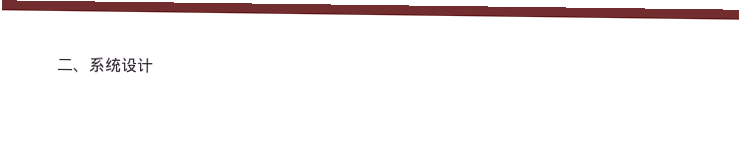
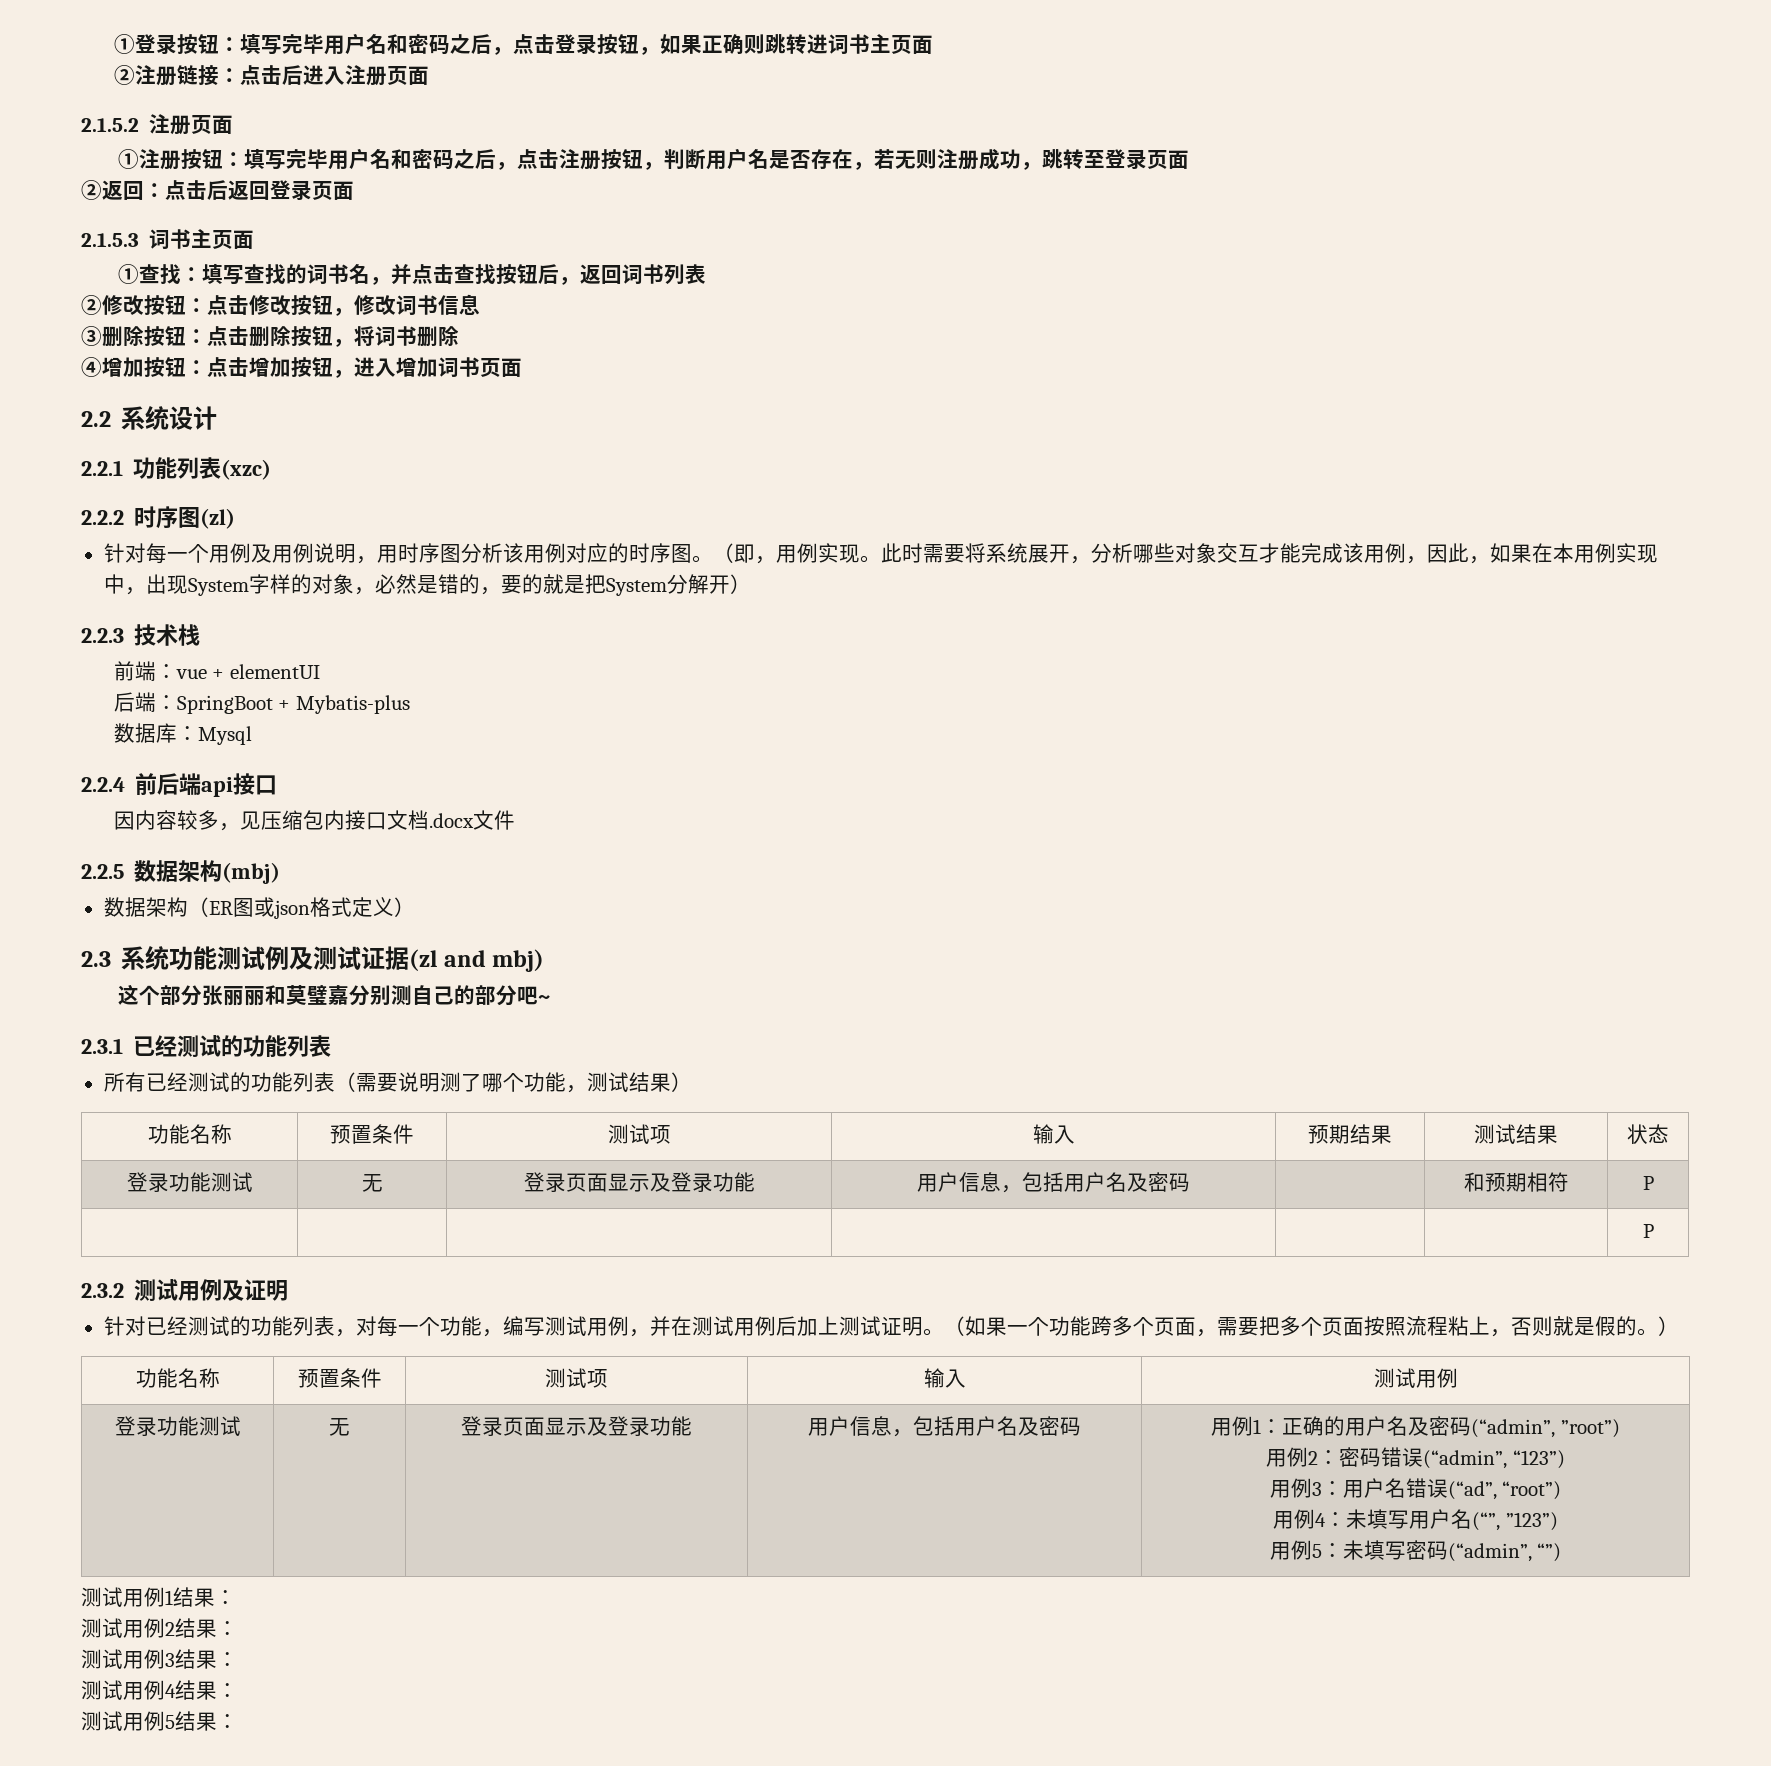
- 二、系统设计
+ ①登录按钮：填写完毕用户名和密码之后，点击登录按钮，如果正确则跳转进词书主页面
+ ②注册链接：点击后进入注册页面
+ 2.1.5.2注册页面
+ ①注册按钮：填写完毕用户名和密码之后，点击注册按钮，判断用户名是否存在，若无则注册成功，跳转至登录页面
+ ②返回：点击后返回登录页面
+ 2.1.5.3词书主页面
+ ①查找：填写查找的词书名，并点击查找按钮后，返回词书列表
+ ②修改按钮：点击修改按钮，修改词书信息
+ ③删除按钮：点击删除按钮，将词书删除
+ ④增加按钮：点击增加按钮，进入增加词书页面
+ 2.2系统设计
+ 2.2.1功能列表(xzc)
+ 2.2.2时序图(zl)
+ 针对每一个用例及用例说明，用时序图分析该用例对应的时序图。（即，用例实现。此时需要将系统展开，分析哪些对象交互才能完成该用例，因此，如果在本用例实现中，出现System字样的对象，必然是错的，要的就是把System分解开）
+ 2.2.3技术栈
+ 前端：vue + elementUI
+ 后端：SpringBoot + Mybatis-plus
+ 数据库：Mysql
+ 2.2.4前后端api接口
+ 因内容较多，见压缩包内接口文档.docx文件
+ 2.2.5数据架构(mbj)
+ 数据架构（ER图或json格式定义）
+ 2.3系统功能测试例及测试证据(zl and mbj)
+ 这个部分张丽丽和莫璧嘉分别测自己的部分吧~
+ 2.3.1已经测试的功能列表
+ 所有已经测试的功能列表（需要说明测了哪个功能，测试结果）
+ 功能名称 | 预置条件 | 测试项 | 输入 | 预期结果 | 测试结果 | 状态
+ 登录功能测试 | 无 | 登录页面显示及登录功能 | 用户信息，包括用户名及密码 | | 和预期相符 | P
+ | | | | | | P
+ 2.3.2测试用例及证明
+ 针对已经测试的功能列表，对每一个功能，编写测试用例，并在测试用例后加上测试证明。（如果一个功能跨多个页面，需要把多个页面按照流程粘上，否则就是假的。）
+ 功能名称 | 预置条件 | 测试项 | 输入 | 测试用例
+ 登录功能测试 | 无 | 登录页面显示及登录功能 | 用户信息，包括用户名及密码 | 用例1：正确的用户名及密码(“admin”, ”root”)
+ 用例2：密码错误(“admin”, “123”)
+ 用例3：用户名错误(“ad”, “root”)
+ 用例4：未填写用户名(“”, ”123”)
+ 用例5：未填写密码(“admin”, “”)
+ 测试用例1结果：
+ 测试用例2结果：
+ 测试用例3结果：
+ 测试用例4结果：
+ 测试用例5结果：

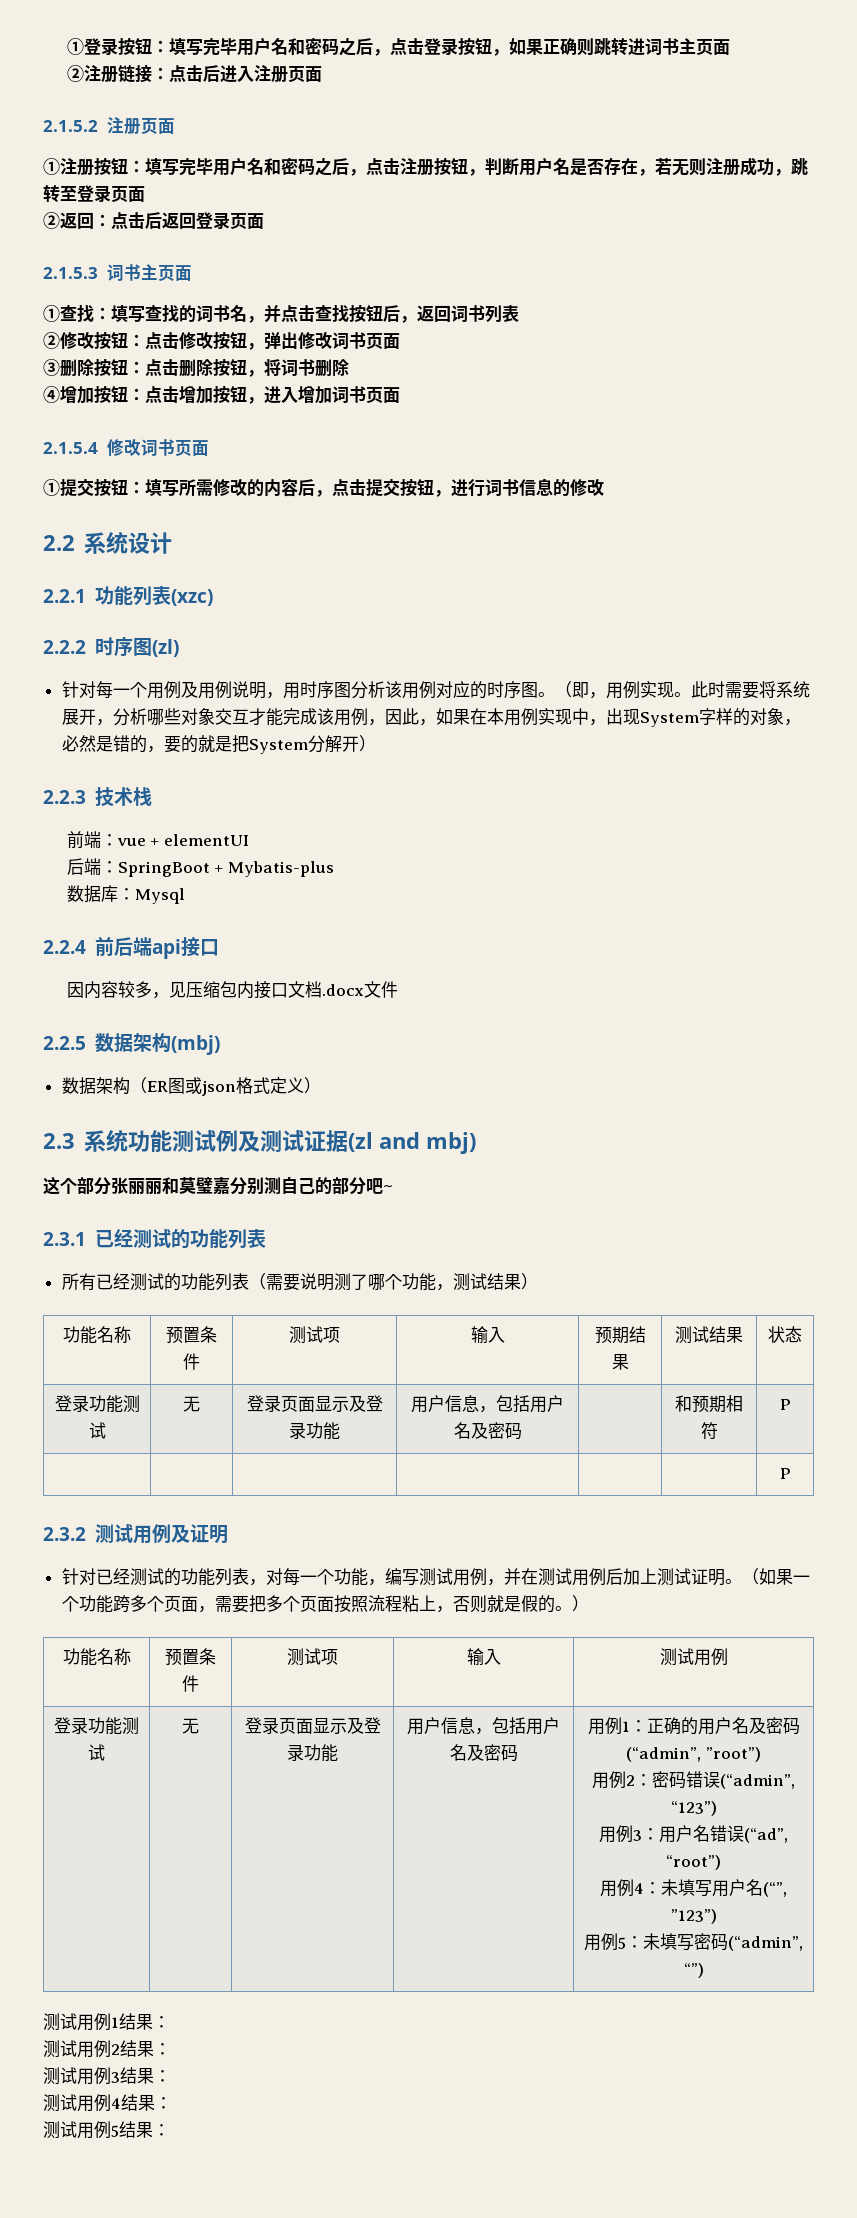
- ②修改按钮：点击修改按钮，修改词书信息
+ ②修改按钮：点击修改按钮，弹出修改词书页面
+ 2.1.5.4修改词书页面
+ ①提交按钮：填写所需修改的内容后，点击提交按钮，进行词书信息的修改

